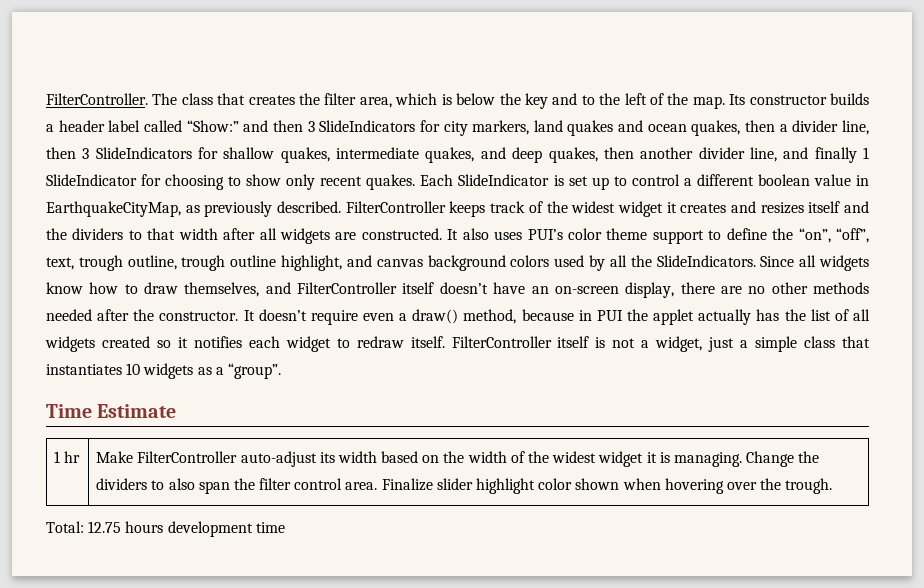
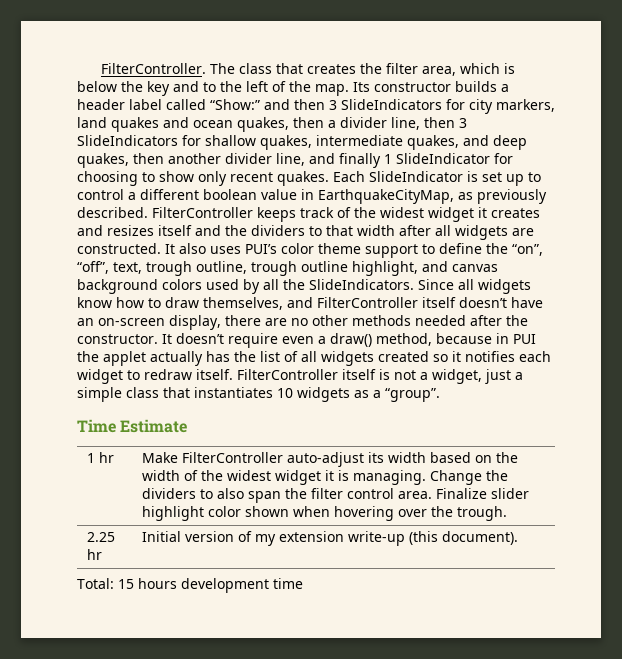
+ 2.25 hr | Initial version of my extension write-up (this document).
- Total: 12.75 hours development time
+ Total: 15 hours development time

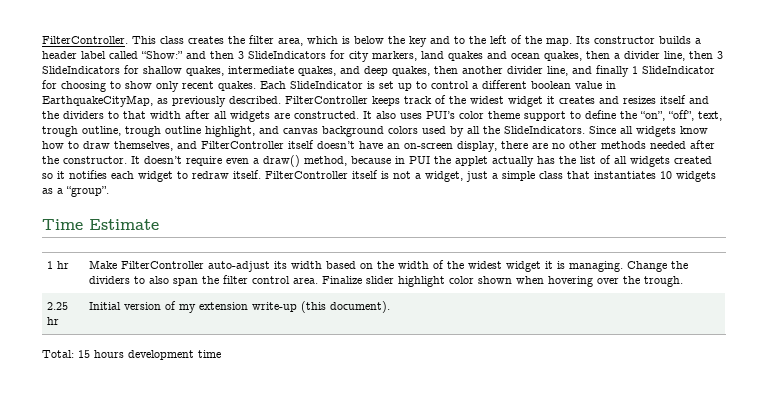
- The class that creates the filter area, which is below the key and to the left of the map.
+ This class creates the filter area, which is below the key and to the left of the map.

